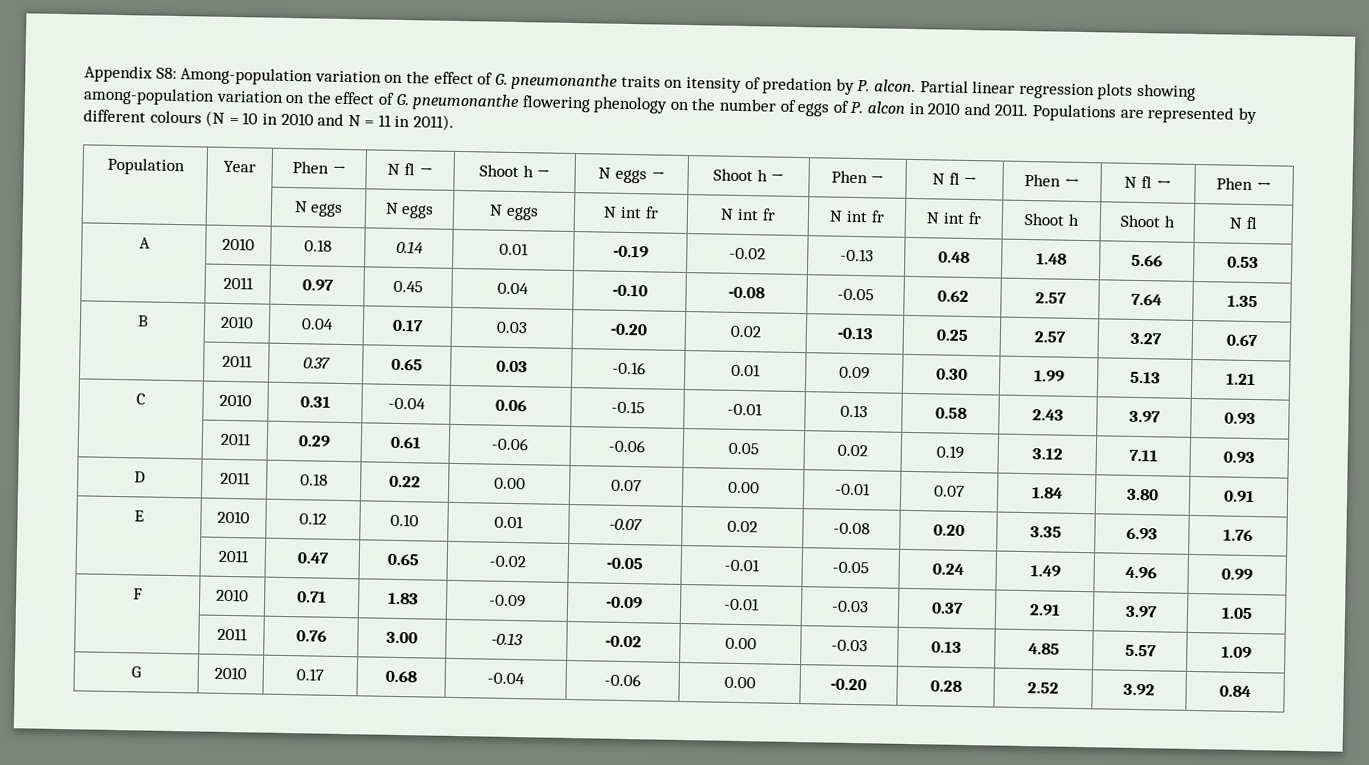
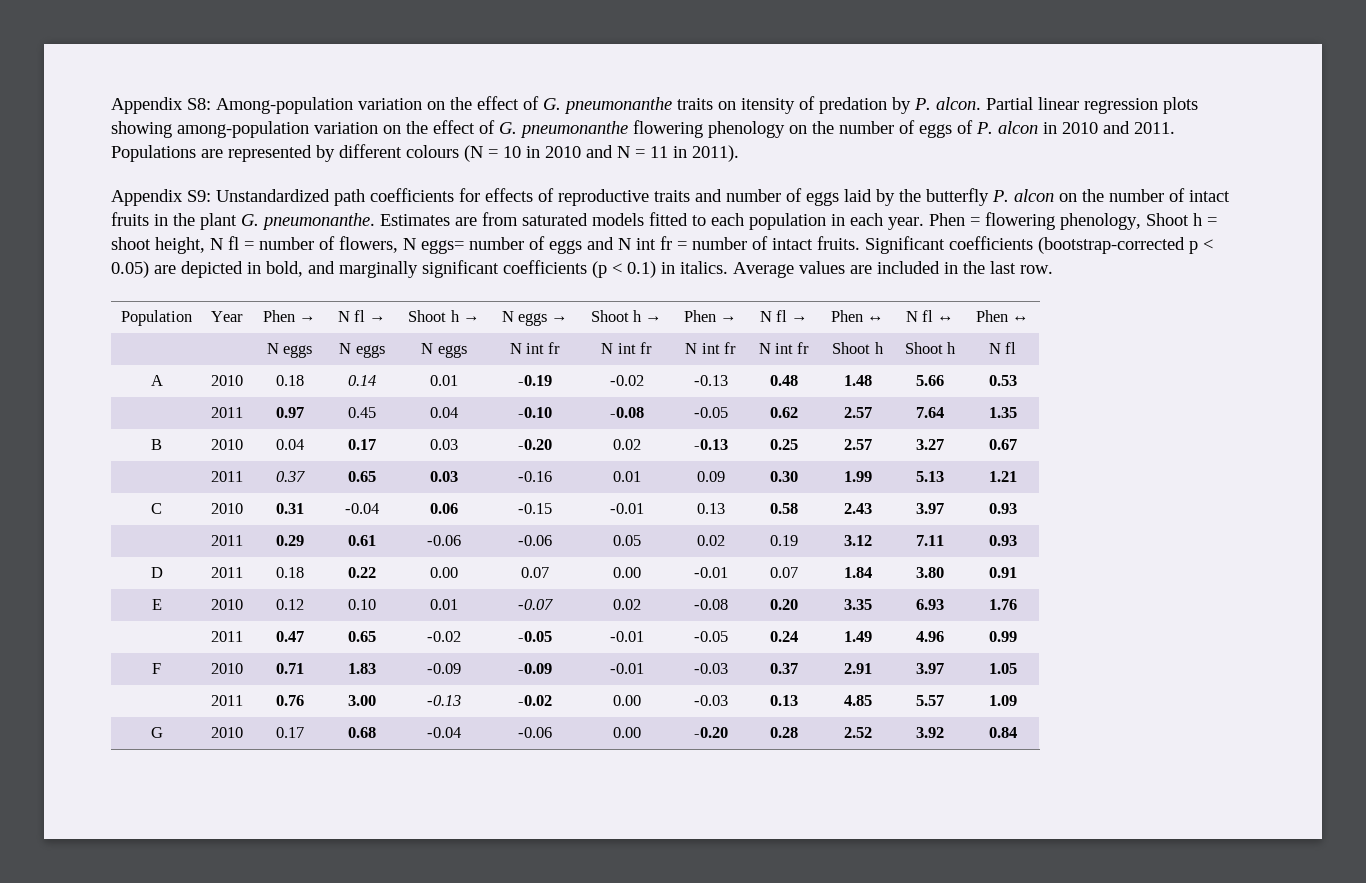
+ Appendix S9: Unstandardized path coefficients for effects of reproductive traits and number of eggs laid by the butterfly P. alcon on the number of intact fruits in the plant G. pneumonanthe. Estimates are from saturated models fitted to each population in each year. Phen = flowering phenology, Shoot h = shoot height, N fl = number of flowers, N eggs= number of eggs and N int fr = number of intact fruits. Significant coefficients (bootstrap-corrected p < 0.05) are depicted in bold, and marginally significant coefficients (p < 0.1) in italics. Average values are included in the last row.

